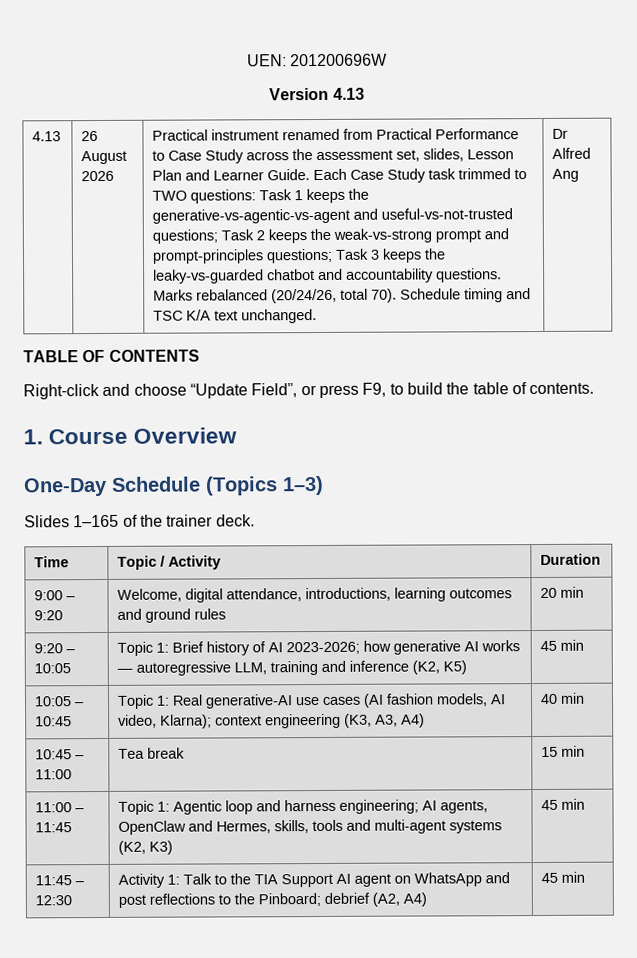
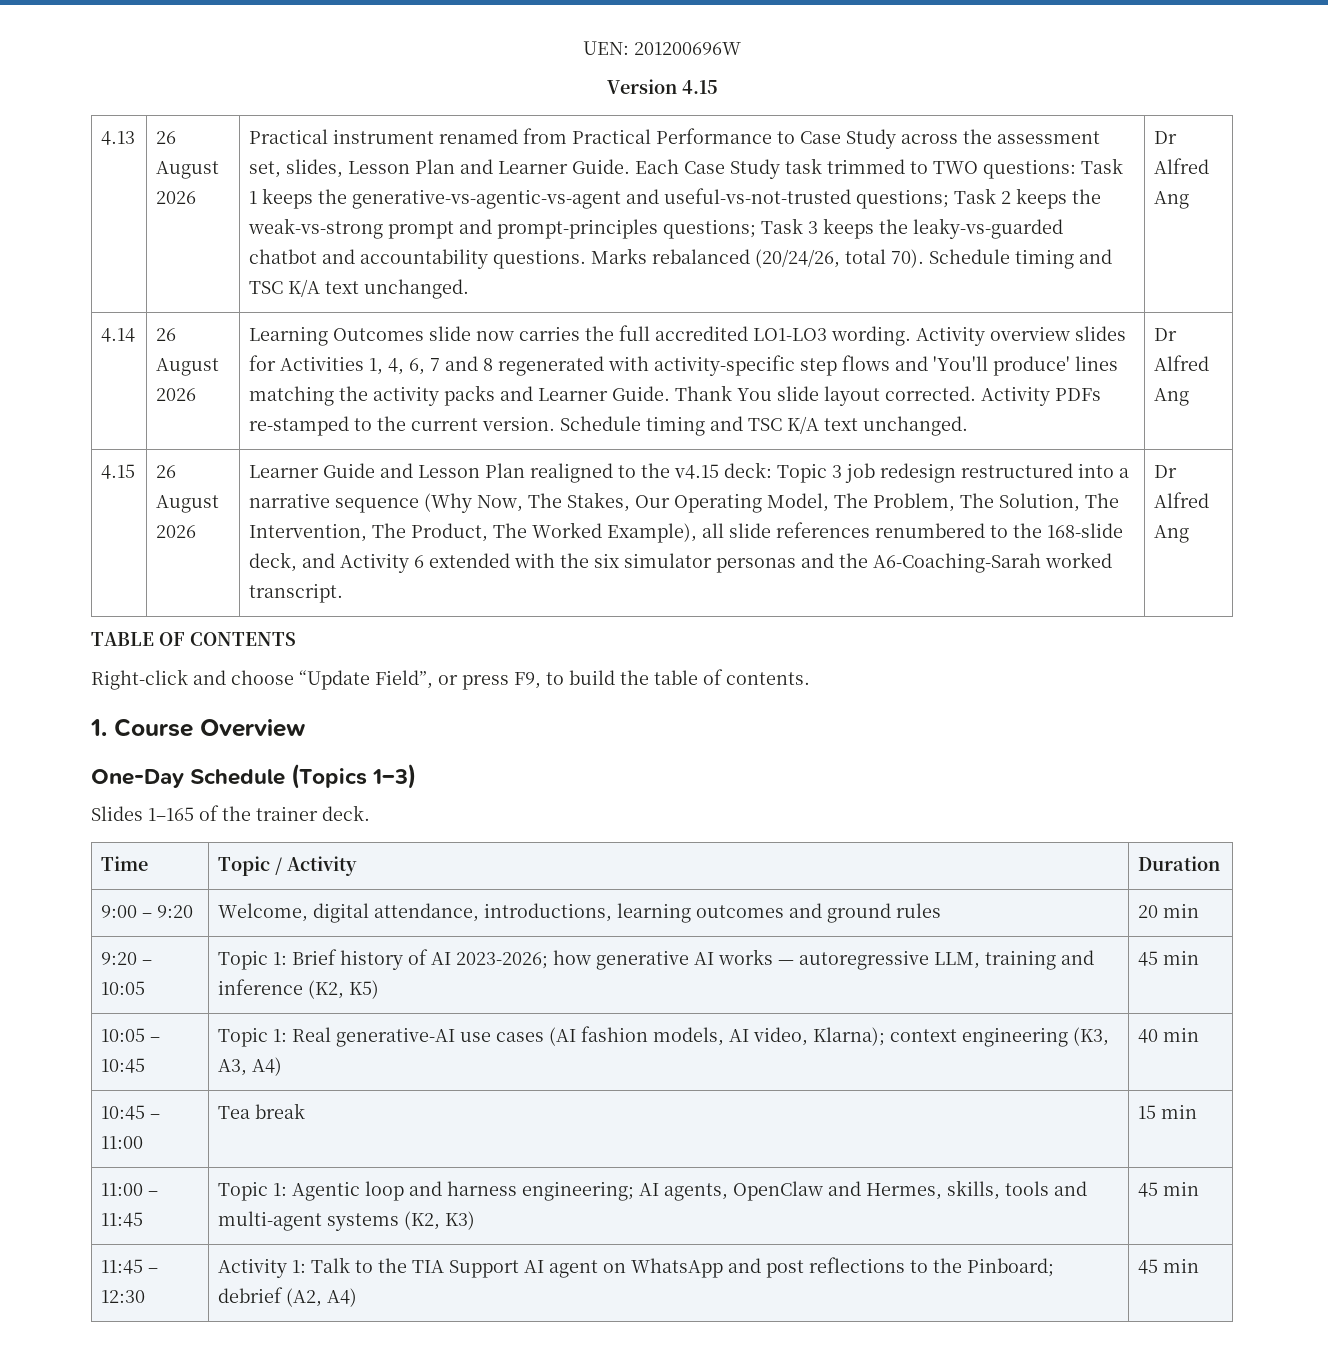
- Version 4.13
+ Version 4.15
+ 4.14 | 26 August 2026 | Learning Outcomes slide now carries the full accredited LO1-LO3 wording. Activity overview slides for Activities 1, 4, 6, 7 and 8 regenerated with activity-specific step flows and 'You'll produce' lines matching the activity packs and Learner Guide. Thank You slide layout corrected. Activity PDFs re-stamped to the current version. Schedule timing and TSC K/A text unchanged. | Dr Alfred Ang
+ 4.15 | 26 August 2026 | Learner Guide and Lesson Plan realigned to the v4.15 deck: Topic 3 job redesign restructured into a narrative sequence (Why Now, The Stakes, Our Operating Model, The Problem, The Solution, The Intervention, The Product, The Worked Example), all slide references renumbered to the 168-slide deck, and Activity 6 extended with the six simulator personas and the A6-Coaching-Sarah worked transcript. | Dr Alfred Ang

